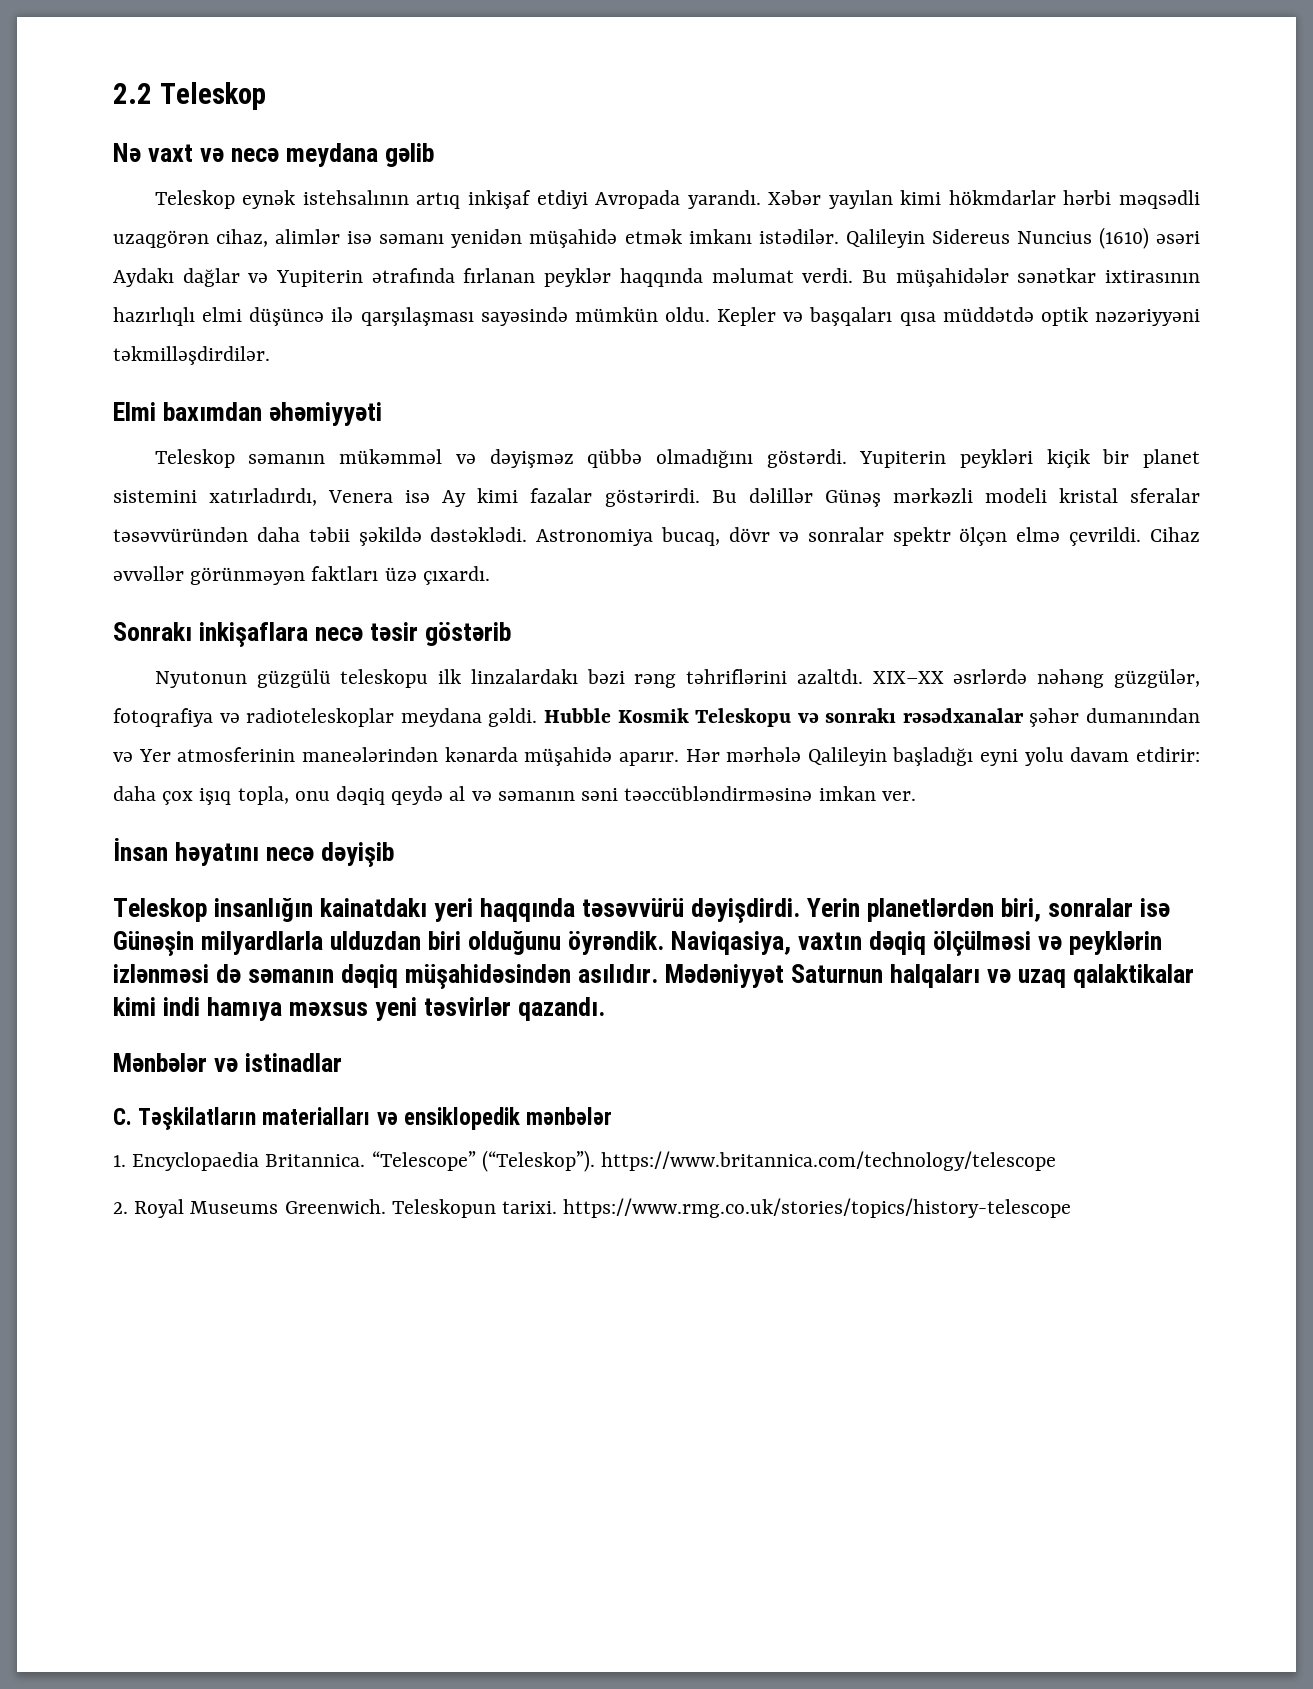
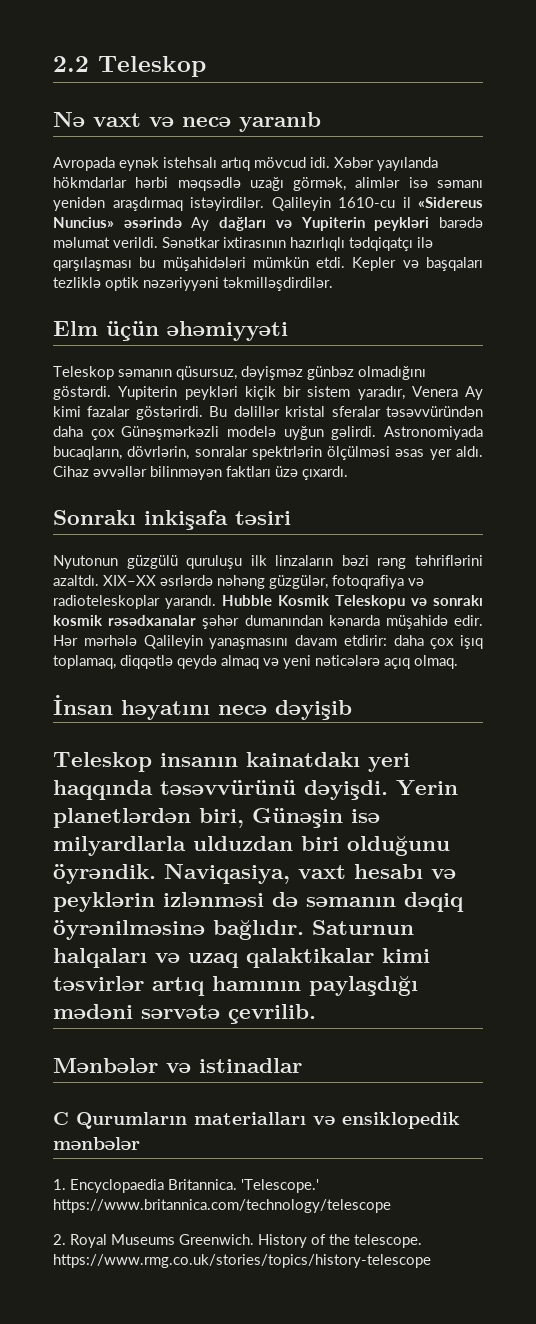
- Nə vaxt və necə meydana gəlib
- Teleskop eynək istehsalının artıq inkişaf etdiyi Avropada yarandı. Xəbər yayılan kimi hökmdarlar hərbi məqsədli uzaqgörən cihaz, alimlər isə səmanı yenidən müşahidə etmək imkanı istədilər. Qalileyin Sidereus Nuncius (1610) əsəri Aydakı dağlar və Yupiterin ətrafında fırlanan peyklər haqqında məlumat verdi. Bu müşahidələr sənətkar ixtirasının hazırlıqlı elmi düşüncə ilə qarşılaşması sayəsində mümkün oldu.
+ Nə vaxt və necə yaranıb
+ Avropada eynək istehsalı artıq mövcud idi. Xəbər yayılanda hökmdarlar hərbi məqsədlə uzağı görmək, alimlər isə səmanı yenidən araşdırmaq istəyirdilər. Qalileyin 1610-cu il «Sidereus Nuncius» əsərində Ay dağları və Yupiterin peykləri barədə məlumat verildi. Sənətkar ixtirasının hazırlıqlı tədqiqatçı ilə qarşılaşması bu müşahidələri mümkün etdi.
- Kepler və başqaları qısa müddətdə optik nəzəriyyəni təkmilləşdirdilər.
+ Kepler və başqaları tezliklə optik nəzəriyyəni təkmilləşdirdilər.
- Elmi baxımdan əhəmiyyəti
+ Elm üçün əhəmiyyəti
- Teleskop səmanın mükəmməl və dəyişməz qübbə olmadığını göstərdi.
+ Teleskop səmanın qüsursuz, dəyişməz günbəz olmadığını göstərdi.
- Yupiterin peykləri kiçik bir planet sistemini xatırladırdı, Venera isə Ay kimi fazalar göstərirdi.
+ Yupiterin peykləri kiçik bir sistem yaradır, Venera Ay kimi fazalar göstərirdi.
- Bu dəlillər Günəş mərkəzli modeli kristal sferalar təsəvvüründən daha təbii şəkildə dəstəklədi. Astronomiya bucaq, dövr və sonralar spektr ölçən elmə çevrildi.
+ Bu dəlillər kristal sferalar təsəvvüründən daha çox Günəşmərkəzli modelə uyğun gəlirdi. Astronomiyada bucaqların, dövrlərin, sonralar spektrlərin ölçülməsi əsas yer aldı.
- Cihaz əvvəllər görünməyən faktları üzə çıxardı.
+ Cihaz əvvəllər bilinməyən faktları üzə çıxardı.
- Sonrakı inkişaflara necə təsir göstərib
+ Sonrakı inkişafa təsiri
- Nyutonun güzgülü teleskopu ilk linzalardakı bəzi rəng təhriflərini azaltdı.
+ Nyutonun güzgülü quruluşu ilk linzaların bəzi rəng təhriflərini azaltdı.
- XIX–XX əsrlərdə nəhəng güzgülər, fotoqrafiya və radioteleskoplar meydana gəldi.
+ XIX–XX əsrlərdə nəhəng güzgülər, fotoqrafiya və radioteleskoplar yarandı.
- Hubble Kosmik Teleskopu və sonrakı rəsədxanalar şəhər dumanından və Yer atmosferinin maneələrindən kənarda müşahidə aparır.
+ Hubble Kosmik Teleskopu və sonrakı kosmik rəsədxanalar şəhər dumanından kənarda müşahidə edir.
- Hər mərhələ Qalileyin başladığı eyni yolu davam etdirir: daha çox işıq topla, onu dəqiq qeydə al və səmanın səni təəccübləndirməsinə imkan ver.
+ Hər mərhələ Qalileyin yanaşmasını davam etdirir: daha çox işıq toplamaq, diqqətlə qeydə almaq və yeni nəticələrə açıq olmaq.
- Teleskop insanlığın kainatdakı yeri haqqında təsəvvürü dəyişdirdi.
+ Teleskop insanın kainatdakı yeri haqqında təsəvvürünü dəyişdi.
- Yerin planetlərdən biri, sonralar isə Günəşin milyardlarla ulduzdan biri olduğunu öyrəndik.
+ Yerin planetlərdən biri, Günəşin isə milyardlarla ulduzdan biri olduğunu öyrəndik.
- Naviqasiya, vaxtın dəqiq ölçülməsi və peyklərin izlənməsi də səmanın dəqiq müşahidəsindən asılıdır. Mədəniyyət Saturnun halqaları və uzaq qalaktikalar kimi indi hamıya məxsus yeni təsvirlər qazandı.
+ Naviqasiya, vaxt hesabı və peyklərin izlənməsi də səmanın dəqiq öyrənilməsinə bağlıdır. Saturnun halqaları və uzaq qalaktikalar kimi təsvirlər artıq hamının paylaşdığı mədəni sərvətə çevrilib.
- C. Təşkilatların materialları və ensiklopedik mənbələr
+ C Qurumların materialları və ensiklopedik mənbələr
- “Telescope” (“Teleskop”). https://www.britannica.com/technology/telescope
+ 'Telescope.' https://www.britannica.com/technology/telescope
- Teleskopun tarixi. https://www.rmg.co.uk/stories/topics/history-telescope
+ History of the telescope. https://www.rmg.co.uk/stories/topics/history-telescope

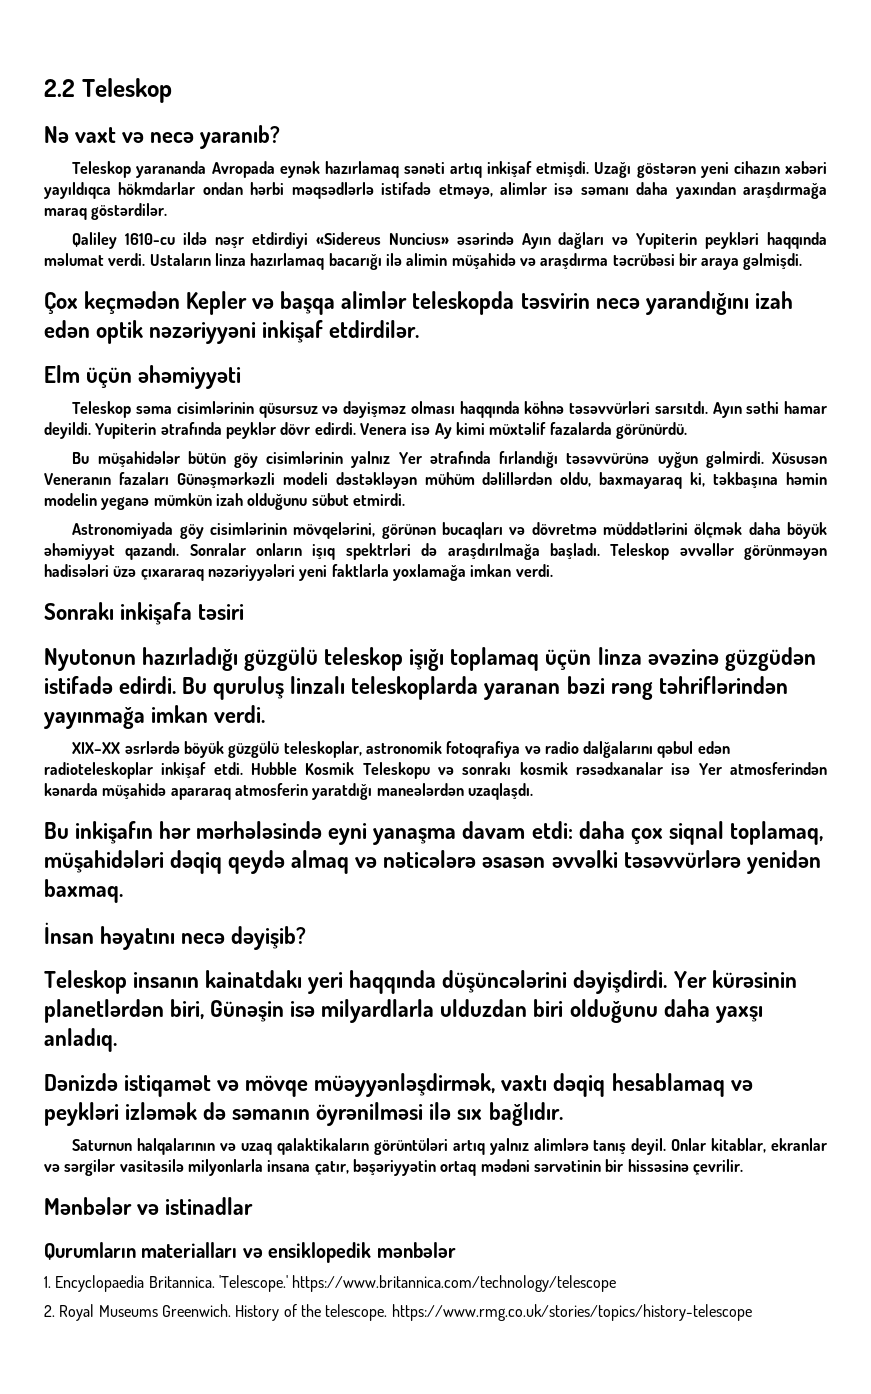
- Nə vaxt və necə yaranıb
- Avropada eynək istehsalı artıq mövcud idi. Xəbər yayılanda hökmdarlar hərbi məqsədlə uzağı görmək, alimlər isə səmanı yenidən araşdırmaq istəyirdilər. Qalileyin 1610-cu il «Sidereus Nuncius» əsərində Ay dağları və Yupiterin peykləri barədə məlumat verildi. Sənətkar ixtirasının hazırlıqlı tədqiqatçı ilə qarşılaşması bu müşahidələri mümkün etdi. Kepler və başqaları tezliklə optik nəzəriyyəni təkmilləşdirdilər.
+ Nə vaxt və necə yaranıb?
+ Teleskop yarananda Avropada eynək hazırlamaq sənəti artıq inkişaf etmişdi. Uzağı göstərən yeni cihazın xəbəri yayıldıqca hökmdarlar ondan hərbi məqsədlərlə istifadə etməyə, alimlər isə səmanı daha yaxından araşdırmağa maraq göstərdilər.
+ Qaliley 1610-cu ildə nəşr etdirdiyi «Sidereus Nuncius» əsərində Ayın dağları və Yupiterin peykləri haqqında məlumat verdi. Ustaların linza hazırlamaq bacarığı ilə alimin müşahidə və araşdırma təcrübəsi bir araya gəlmişdi.
+ Çox keçmədən Kepler və başqa alimlər teleskopda təsvirin necə yarandığını izah edən optik nəzəriyyəni inkişaf etdirdilər.
  Elm üçün əhəmiyyəti
- Teleskop səmanın qüsursuz, dəyişməz günbəz olmadığını göstərdi. Yupiterin peykləri kiçik bir sistem yaradır, Venera Ay kimi fazalar göstərirdi. Bu dəlillər kristal sferalar təsəvvüründən daha çox Günəşmərkəzli modelə uyğun gəlirdi. Astronomiyada bucaqların, dövrlərin, sonralar spektrlərin ölçülməsi əsas yer aldı. Cihaz əvvəllər bilinməyən faktları üzə çıxardı.
+ Teleskop səma cisimlərinin qüsursuz və dəyişməz olması haqqında köhnə təsəvvürləri sarsıtdı. Ayın səthi hamar deyildi. Yupiterin ətrafında peyklər dövr edirdi. Venera isə Ay kimi müxtəlif fazalarda görünürdü.
+ Bu müşahidələr bütün göy cisimlərinin yalnız Yer ətrafında fırlandığı təsəvvürünə uyğun gəlmirdi. Xüsusən Veneranın fazaları Günəşmərkəzli modeli dəstəkləyən mühüm dəlillərdən oldu, baxmayaraq ki, təkbaşına həmin modelin yeganə mümkün izah olduğunu sübut etmirdi.
+ Astronomiyada göy cisimlərinin mövqelərini, görünən bucaqları və dövretmə müddətlərini ölçmək daha böyük əhəmiyyət qazandı. Sonralar onların işıq spektrləri də araşdırılmağa başladı. Teleskop əvvəllər görünməyən hadisələri üzə çıxararaq nəzəriyyələri yeni faktlarla yoxlamağa imkan verdi.
  Sonrakı inkişafa təsiri
- Nyutonun güzgülü quruluşu ilk linzaların bəzi rəng təhriflərini azaltdı. XIX–XX əsrlərdə nəhəng güzgülər, fotoqrafiya və radioteleskoplar yarandı.
+ Nyutonun hazırladığı güzgülü teleskop işığı toplamaq üçün linza əvəzinə güzgüdən istifadə edirdi. Bu quruluş linzalı teleskoplarda yaranan bəzi rəng təhriflərindən yayınmağa imkan verdi.
+ XIX–XX əsrlərdə böyük güzgülü teleskoplar, astronomik fotoqrafiya və radio dalğalarını qəbul edən radioteleskoplar inkişaf etdi.
- Hubble Kosmik Teleskopu və sonrakı kosmik rəsədxanalar şəhər dumanından kənarda müşahidə edir. Hər mərhələ Qalileyin yanaşmasını davam etdirir: daha çox işıq toplamaq, diqqətlə qeydə almaq və yeni nəticələrə açıq olmaq.
+ Hubble Kosmik Teleskopu və sonrakı kosmik rəsədxanalar isə Yer atmosferindən kənarda müşahidə apararaq atmosferin yaratdığı maneələrdən uzaqlaşdı.
+ Bu inkişafın hər mərhələsində eyni yanaşma davam etdi: daha çox siqnal toplamaq, müşahidələri dəqiq qeydə almaq və nəticələrə əsasən əvvəlki təsəvvürlərə yenidən baxmaq.
- İnsan həyatını necə dəyişib
+ İnsan həyatını necə dəyişib?
- Teleskop insanın kainatdakı yeri haqqında təsəvvürünü dəyişdi. Yerin planetlərdən biri, Günəşin isə milyardlarla ulduzdan biri olduğunu öyrəndik. Naviqasiya, vaxt hesabı və peyklərin izlənməsi də səmanın dəqiq öyrənilməsinə bağlıdır. Saturnun halqaları və uzaq qalaktikalar kimi təsvirlər artıq hamının paylaşdığı mədəni sərvətə çevrilib.
+ Teleskop insanın kainatdakı yeri haqqında düşüncələrini dəyişdirdi. Yer kürəsinin planetlərdən biri, Günəşin isə milyardlarla ulduzdan biri olduğunu daha yaxşı anladıq.
+ Dənizdə istiqamət və mövqe müəyyənləşdirmək, vaxtı dəqiq hesablamaq və peykləri izləmək də səmanın öyrənilməsi ilə sıx bağlıdır.
+ Saturnun halqalarının və uzaq qalaktikaların görüntüləri artıq yalnız alimlərə tanış deyil. Onlar kitablar, ekranlar və sərgilər vasitəsilə milyonlarla insana çatır, bəşəriyyətin ortaq mədəni sərvətinin bir hissəsinə çevrilir.
- C Qurumların materialları və ensiklopedik mənbələr
+ Qurumların materialları və ensiklopedik mənbələr

